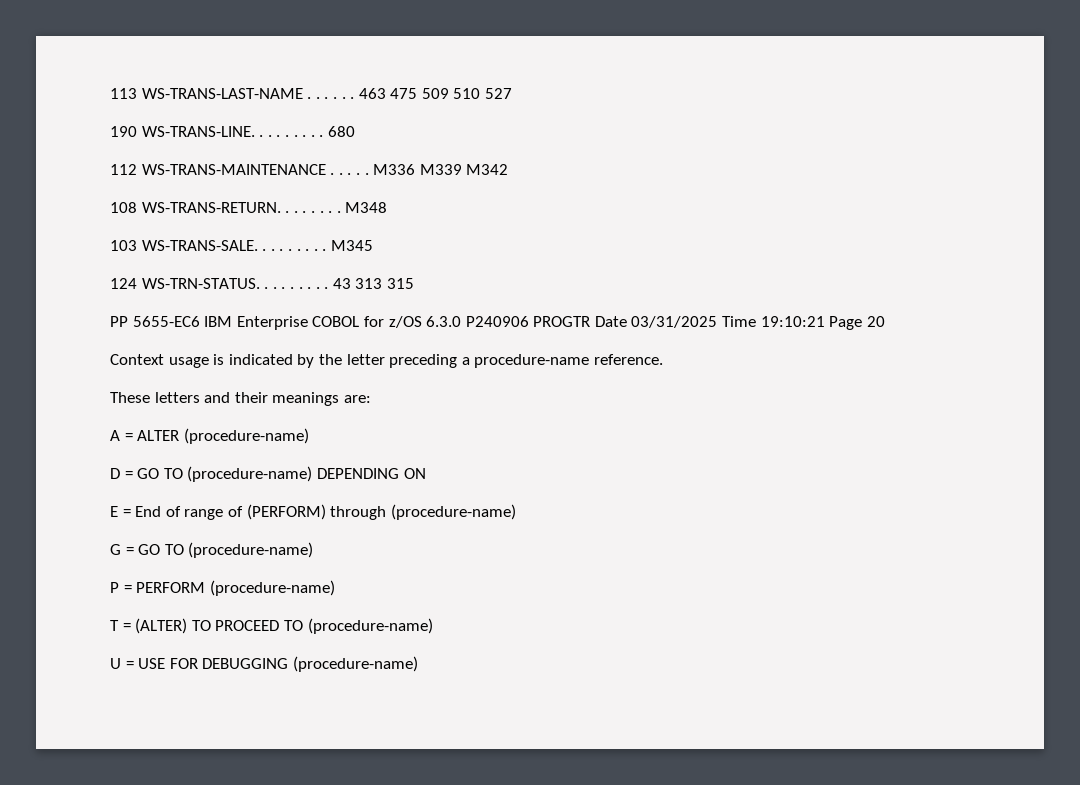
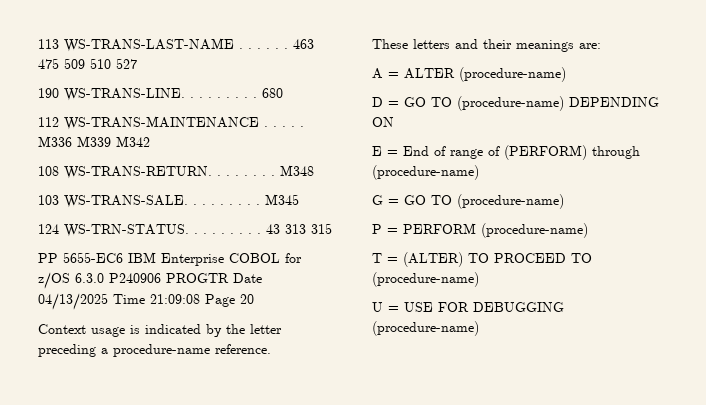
- PP 5655-EC6 IBM Enterprise COBOL for z/OS 6.3.0 P240906 PROGTR Date 03/31/2025 Time 19:10:21 Page 20
+ PP 5655-EC6 IBM Enterprise COBOL for z/OS 6.3.0 P240906 PROGTR Date 04/13/2025 Time 21:09:08 Page 20

